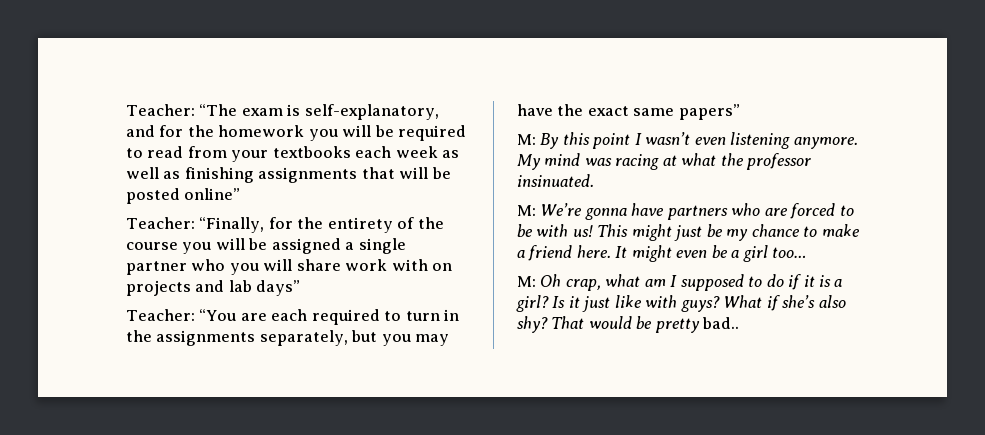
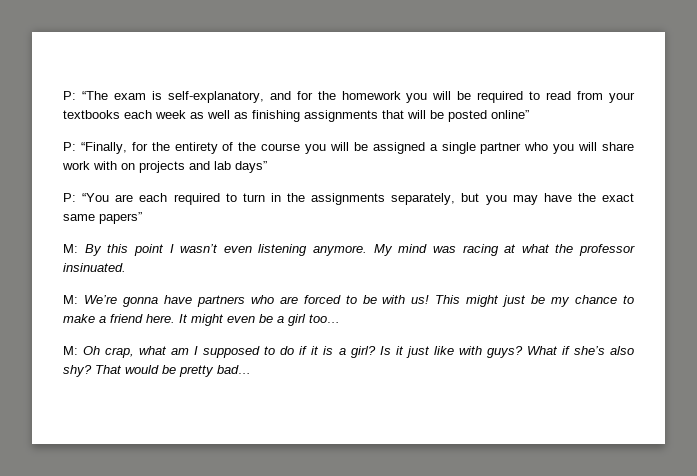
- Teacher: “The exam is self-explanatory, and for the homework you will be required to read from your textbooks each week as well as finishing assignments that will be posted online”
+ P: “The exam is self-explanatory, and for the homework you will be required to read from your textbooks each week as well as finishing assignments that will be posted online”
- Teacher: “Finally, for the entirety of the course you will be assigned a single partner who you will share work with on projects and lab days”
+ P: “Finally, for the entirety of the course you will be assigned a single partner who you will share work with on projects and lab days”
- Teacher: “You are each required to turn in the assignments separately, but you may have the exact same papers”
+ P: “You are each required to turn in the assignments separately, but you may have the exact same papers”
- That would be pretty bad..
+ That would be pretty bad…

